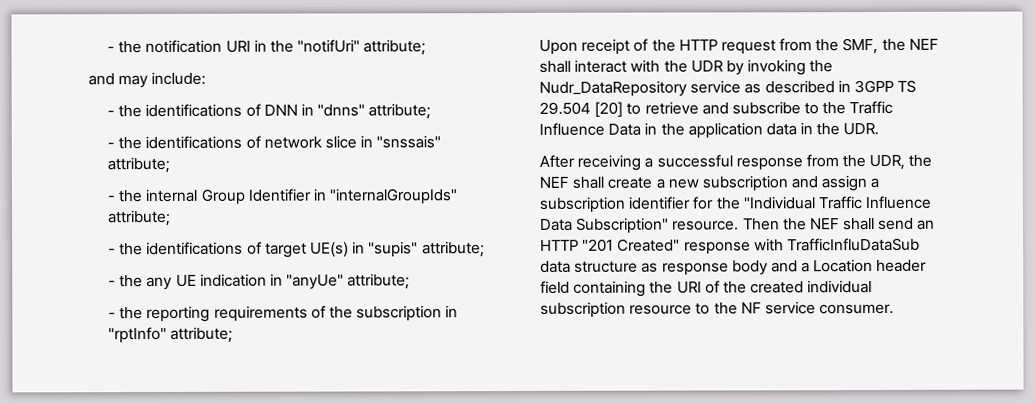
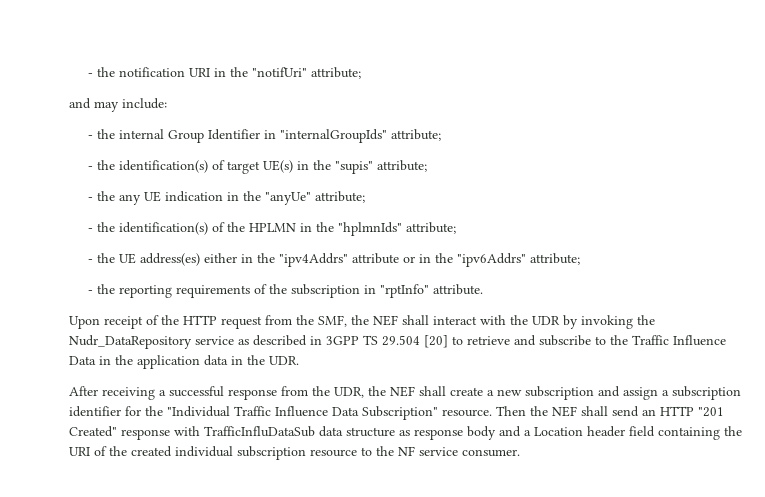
- - the identifications of DNN in "dnns" attribute;
- - the identifications of network slice in "snssais" attribute;
- - the identifications of target UE(s) in "supis" attribute;
+ - the identification(s) of target UE(s) in the "supis" attribute;
- - the any UE indication in "anyUe" attribute;
+ - the any UE indication in the "anyUe" attribute;
+ - the identification(s) of the HPLMN in the "hplmnIds" attribute;
+ - the UE address(es) either in the "ipv4Addrs" attribute or in the "ipv6Addrs" attribute;
- - the reporting requirements of the subscription in "rptInfo" attribute;
+ - the reporting requirements of the subscription in "rptInfo" attribute.

